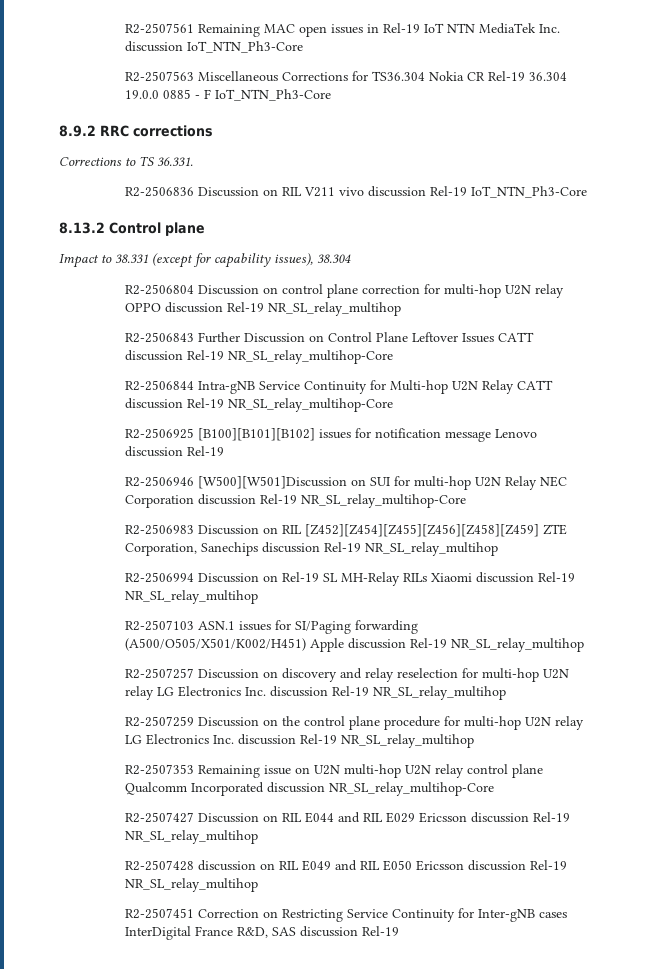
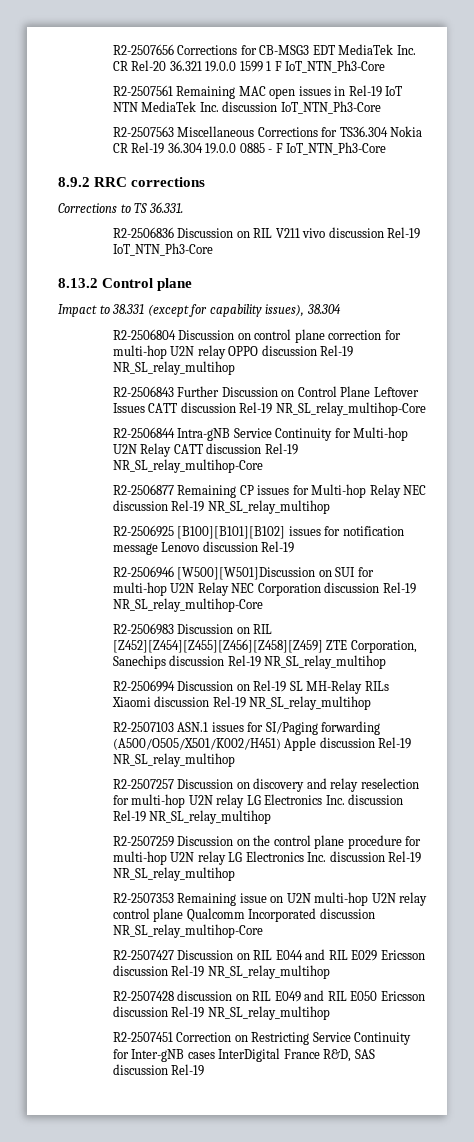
+ R2-2507656 Corrections for CB-MSG3 EDT MediaTek Inc. CR Rel-20 36.321 19.0.0 1599 1 F IoT_NTN_Ph3-Core
+ R2-2506877 Remaining CP issues for Multi-hop Relay NEC discussion Rel-19 NR_SL_relay_multihop

